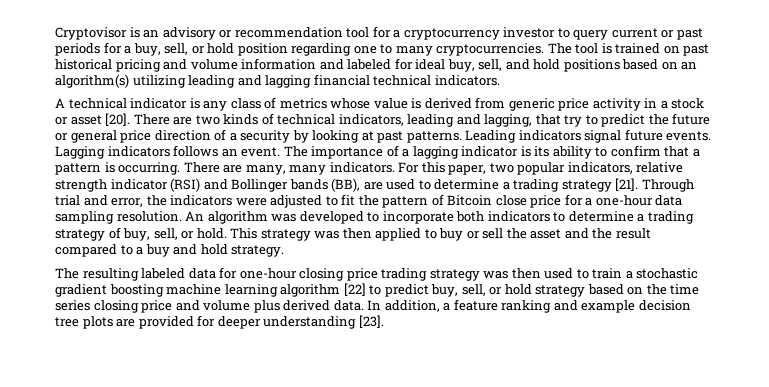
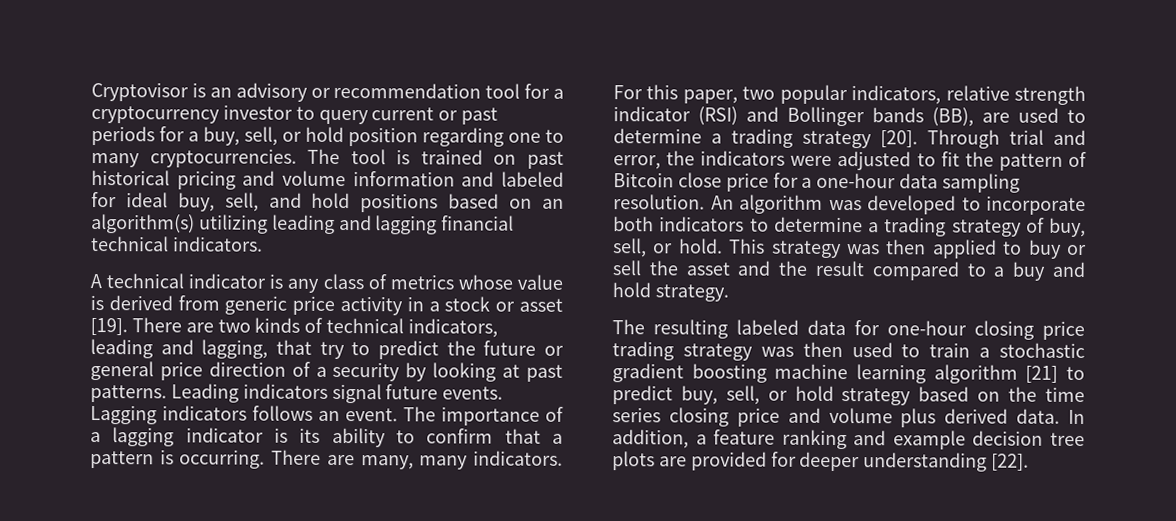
- A technical indicator is any class of metrics whose value is derived from generic price activity in a stock or asset [20].
+ A technical indicator is any class of metrics whose value is derived from generic price activity in a stock or asset [19].
- For this paper, two popular indicators, relative strength indicator (RSI) and Bollinger bands (BB), are used to determine a trading strategy [21].
+ For this paper, two popular indicators, relative strength indicator (RSI) and Bollinger bands (BB), are used to determine a trading strategy [20].
- The resulting labeled data for one-hour closing price trading strategy was then used to train a stochastic gradient boosting machine learning algorithm [22] to predict buy, sell, or hold strategy based on the time series closing price and volume plus derived data.
+ The resulting labeled data for one-hour closing price trading strategy was then used to train a stochastic gradient boosting machine learning algorithm [21] to predict buy, sell, or hold strategy based on the time series closing price and volume plus derived data.
- In addition, a feature ranking and example decision tree plots are provided for deeper understanding [23].
+ In addition, a feature ranking and example decision tree plots are provided for deeper understanding [22].

